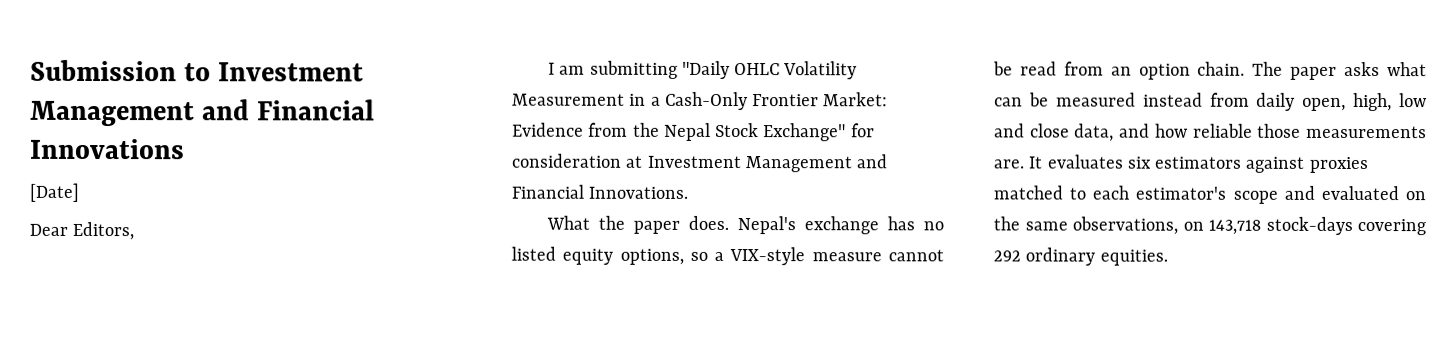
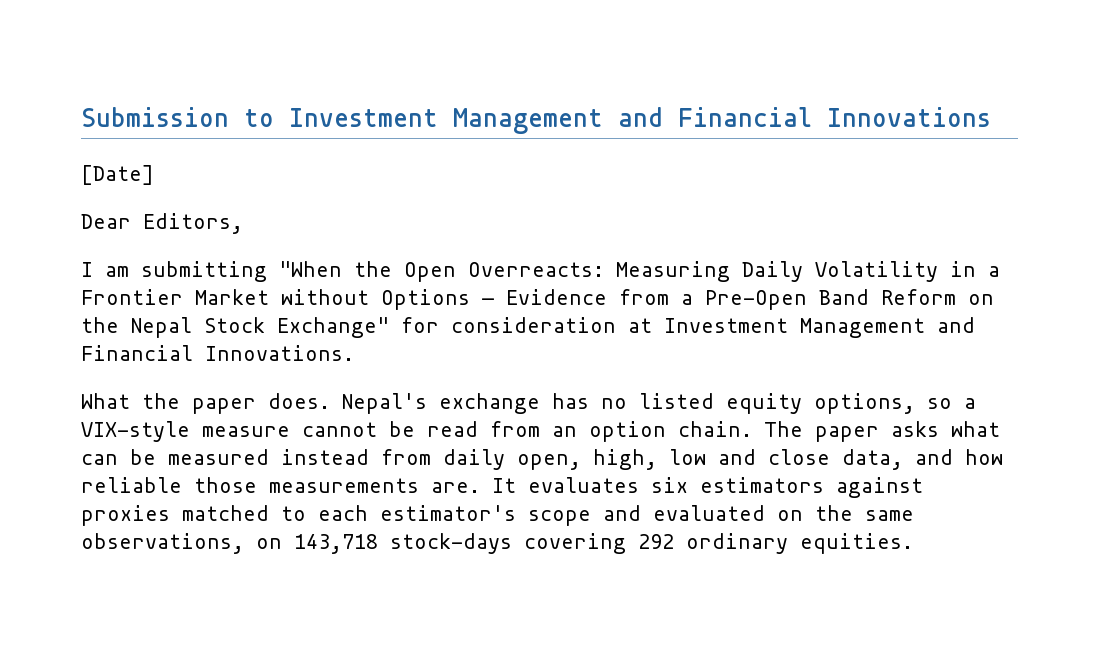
- I am submitting "Daily OHLC Volatility Measurement in a Cash-Only Frontier Market: Evidence from the Nepal Stock Exchange" for consideration at Investment Management and Financial Innovations.
+ I am submitting "When the Open Overreacts: Measuring Daily Volatility in a Frontier Market without Options — Evidence from a Pre-Open Band Reform on the Nepal Stock Exchange" for consideration at Investment Management and Financial Innovations.

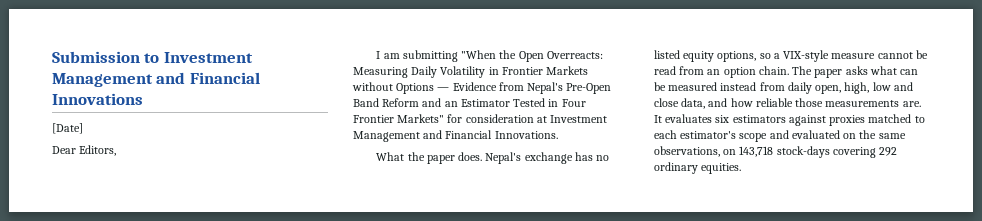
- I am submitting "When the Open Overreacts: Measuring Daily Volatility in a Frontier Market without Options — Evidence from a Pre-Open Band Reform on the Nepal Stock Exchange" for consideration at Investment Management and Financial Innovations.
+ I am submitting "When the Open Overreacts: Measuring Daily Volatility in Frontier Markets without Options — Evidence from Nepal's Pre-Open Band Reform and an Estimator Tested in Four Frontier Markets" for consideration at Investment Management and Financial Innovations.

